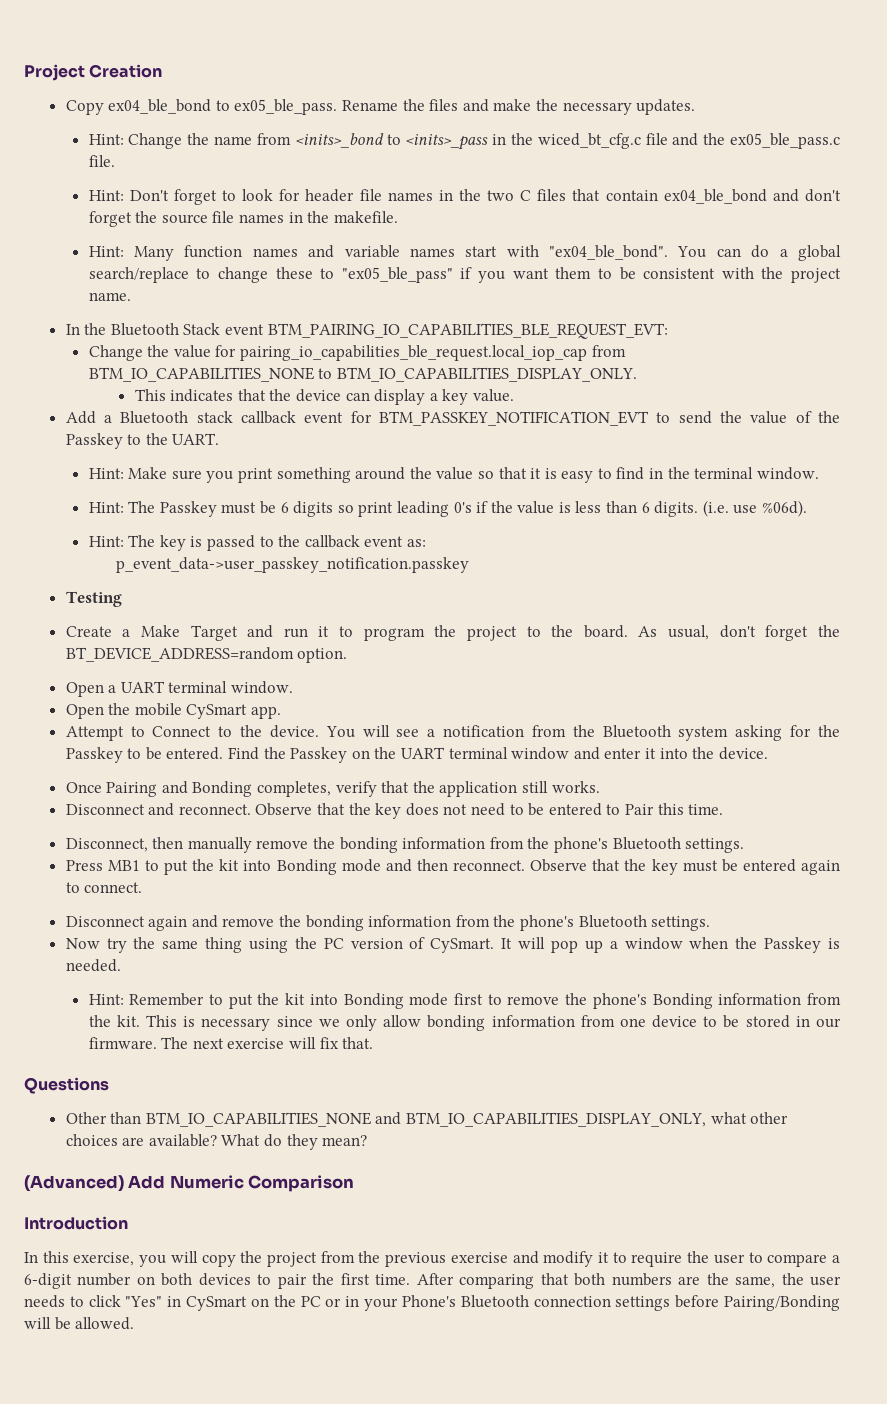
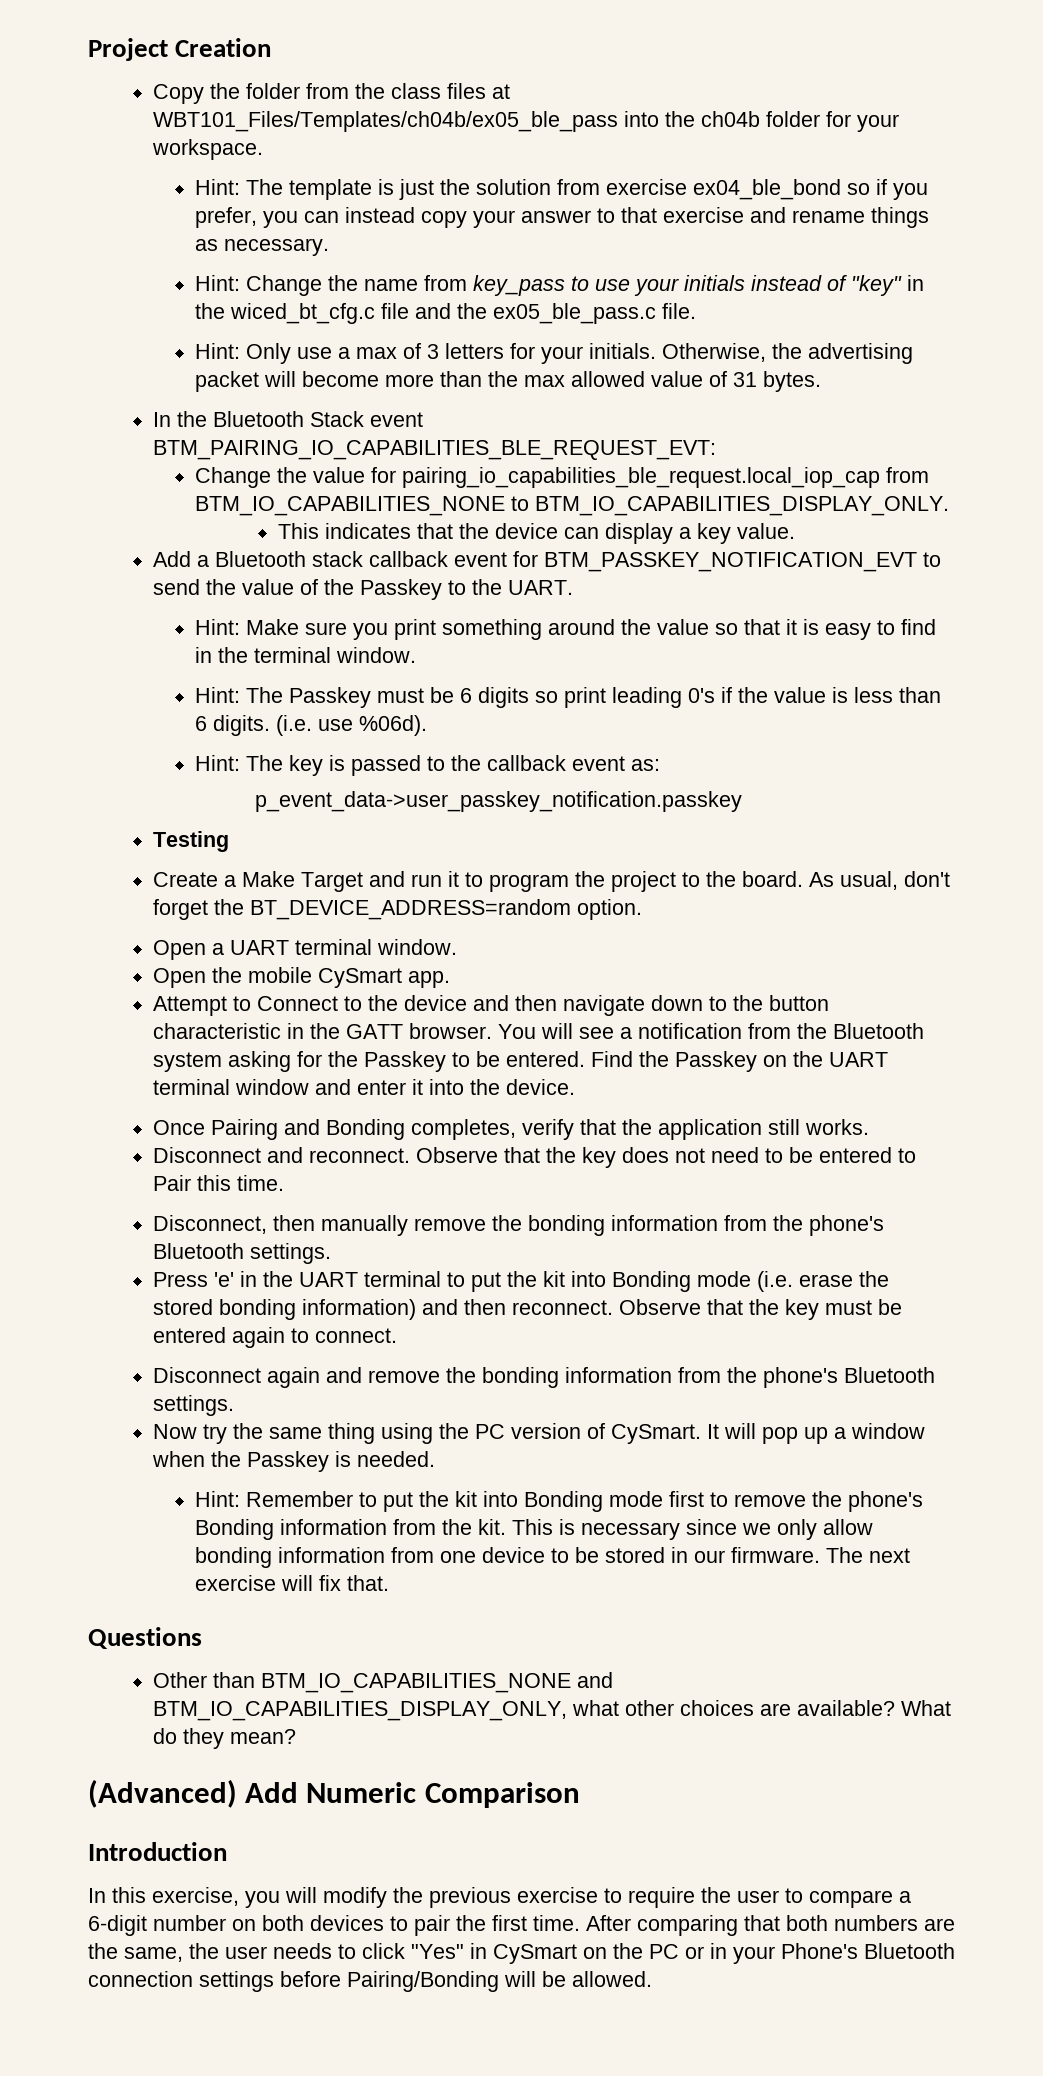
- Copy ex04_ble_bond to ex05_ble_pass. Rename the files and make the necessary updates.
+ Copy the folder from the class files at WBT101_Files/Templates/ch04b/ex05_ble_pass into the ch04b folder for your workspace.
+ Hint: The template is just the solution from exercise ex04_ble_bond so if you prefer, you can instead copy your answer to that exercise and rename things as necessary.
- Hint: Change the name from <inits>_bond to <inits>_pass in the wiced_bt_cfg.c file and the ex05_ble_pass.c file.
+ Hint: Change the name from key_pass to use your initials instead of "key" in the wiced_bt_cfg.c file and the ex05_ble_pass.c file.
- Hint: Don't forget to look for header file names in the two C files that contain ex04_ble_bond and don't forget the source file names in the makefile.
- Hint: Many function names and variable names start with "ex04_ble_bond". You can do a global search/replace to change these to "ex05_ble_pass" if you want them to be consistent with the project name.
+ Hint: Only use a max of 3 letters for your initials. Otherwise, the advertising packet will become more than the max allowed value of 31 bytes.
- Attempt to Connect to the device.
+ Attempt to Connect to the device and then navigate down to the button characteristic in the GATT browser.
- Press MB1 to put the kit into Bonding mode and then reconnect.
+ Press 'e' in the UART terminal to put the kit into Bonding mode (i.e. erase the stored bonding information) and then reconnect.
- In this exercise, you will copy the project from the previous exercise and modify it to require the user to compare a 6-digit number on both devices to pair the first time.
+ In this exercise, you will modify the previous exercise to require the user to compare a 6-digit number on both devices to pair the first time.

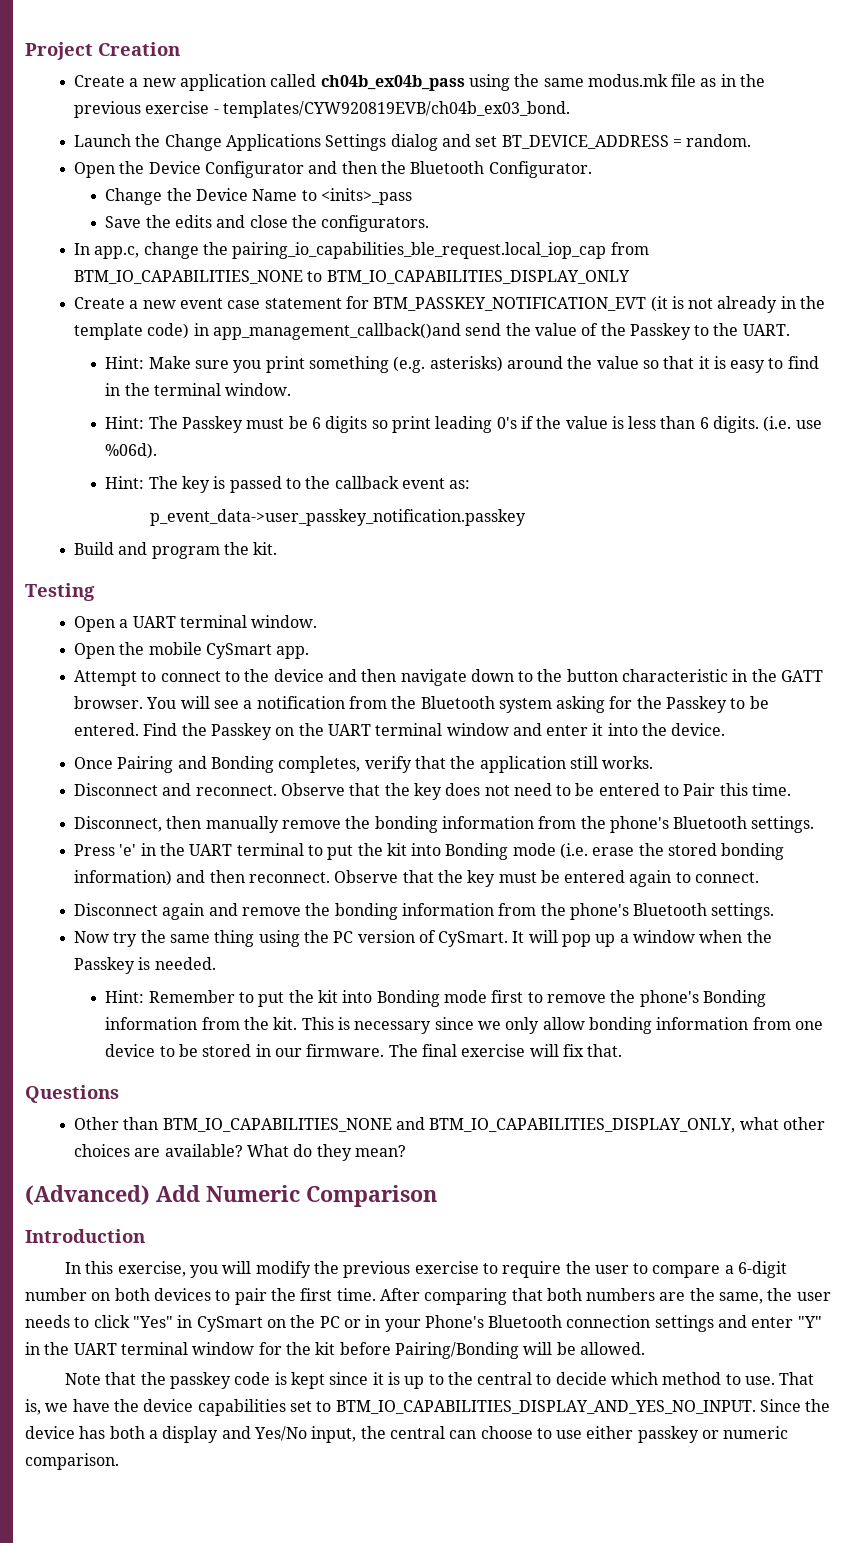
- Copy the folder from the class files at WBT101_Files/Templates/ch04b/ex05_ble_pass into the ch04b folder for your workspace.
- Hint: The template is just the solution from exercise ex04_ble_bond so if you prefer, you can instead copy your answer to that exercise and rename things as necessary.
- Hint: Change the name from key_pass to use your initials instead of "key" in the wiced_bt_cfg.c file and the ex05_ble_pass.c file.
- Hint: Only use a max of 3 letters for your initials. Otherwise, the advertising packet will become more than the max allowed value of 31 bytes.
- In the Bluetooth Stack event BTM_PAIRING_IO_CAPABILITIES_BLE_REQUEST_EVT:
- Change the value for pairing_io_capabilities_ble_request.local_iop_cap from BTM_IO_CAPABILITIES_NONE to BTM_IO_CAPABILITIES_DISPLAY_ONLY.
- This indicates that the device can display a key value.
- Add a Bluetooth stack callback event for BTM_PASSKEY_NOTIFICATION_EVT to send the value of the Passkey to the UART.
+ Create a new application called ch04b_ex04b_pass using the same modus.mk file as in the previous exercise - templates/CYW920819EVB/ch04b_ex03_bond.
+ Launch the Change Applications Settings dialog and set BT_DEVICE_ADDRESS = random.
+ Open the Device Configurator and then the Bluetooth Configurator.
+ Change the Device Name to <inits>_pass
+ Save the edits and close the configurators.
+ In app.c, change the pairing_io_capabilities_ble_request.local_iop_cap from BTM_IO_CAPABILITIES_NONE to BTM_IO_CAPABILITIES_DISPLAY_ONLY
+ Create a new event case statement for BTM_PASSKEY_NOTIFICATION_EVT (it is not already in the template code) in app_management_callback()and send the value of the Passkey to the UART.
- Hint: Make sure you print something around the value so that it is easy to find in the terminal window.
+ Hint: Make sure you print something (e.g. asterisks) around the value so that it is easy to find in the terminal window.
+ Build and program the kit.
  Testing
- Create a Make Target and run it to program the project to the board. As usual, don't forget the BT_DEVICE_ADDRESS=random option.
- Attempt to Connect to the device and then navigate down to the button characteristic in the GATT browser.
+ Attempt to connect to the device and then navigate down to the button characteristic in the GATT browser.
- The next exercise will fix that.
+ The final exercise will fix that.
- After comparing that both numbers are the same, the user needs to click "Yes" in CySmart on the PC or in your Phone's Bluetooth connection settings before Pairing/Bonding will be allowed.
+ After comparing that both numbers are the same, the user needs to click "Yes" in CySmart on the PC or in your Phone's Bluetooth connection settings and enter "Y" in the UART terminal window for the kit before Pairing/Bonding will be allowed.
+ Note that the passkey code is kept since it is up to the central to decide which method to use. That is, we have the device capabilities set to BTM_IO_CAPABILITIES_DISPLAY_AND_YES_NO_INPUT. Since the device has both a display and Yes/No input, the central can choose to use either passkey or numeric comparison.

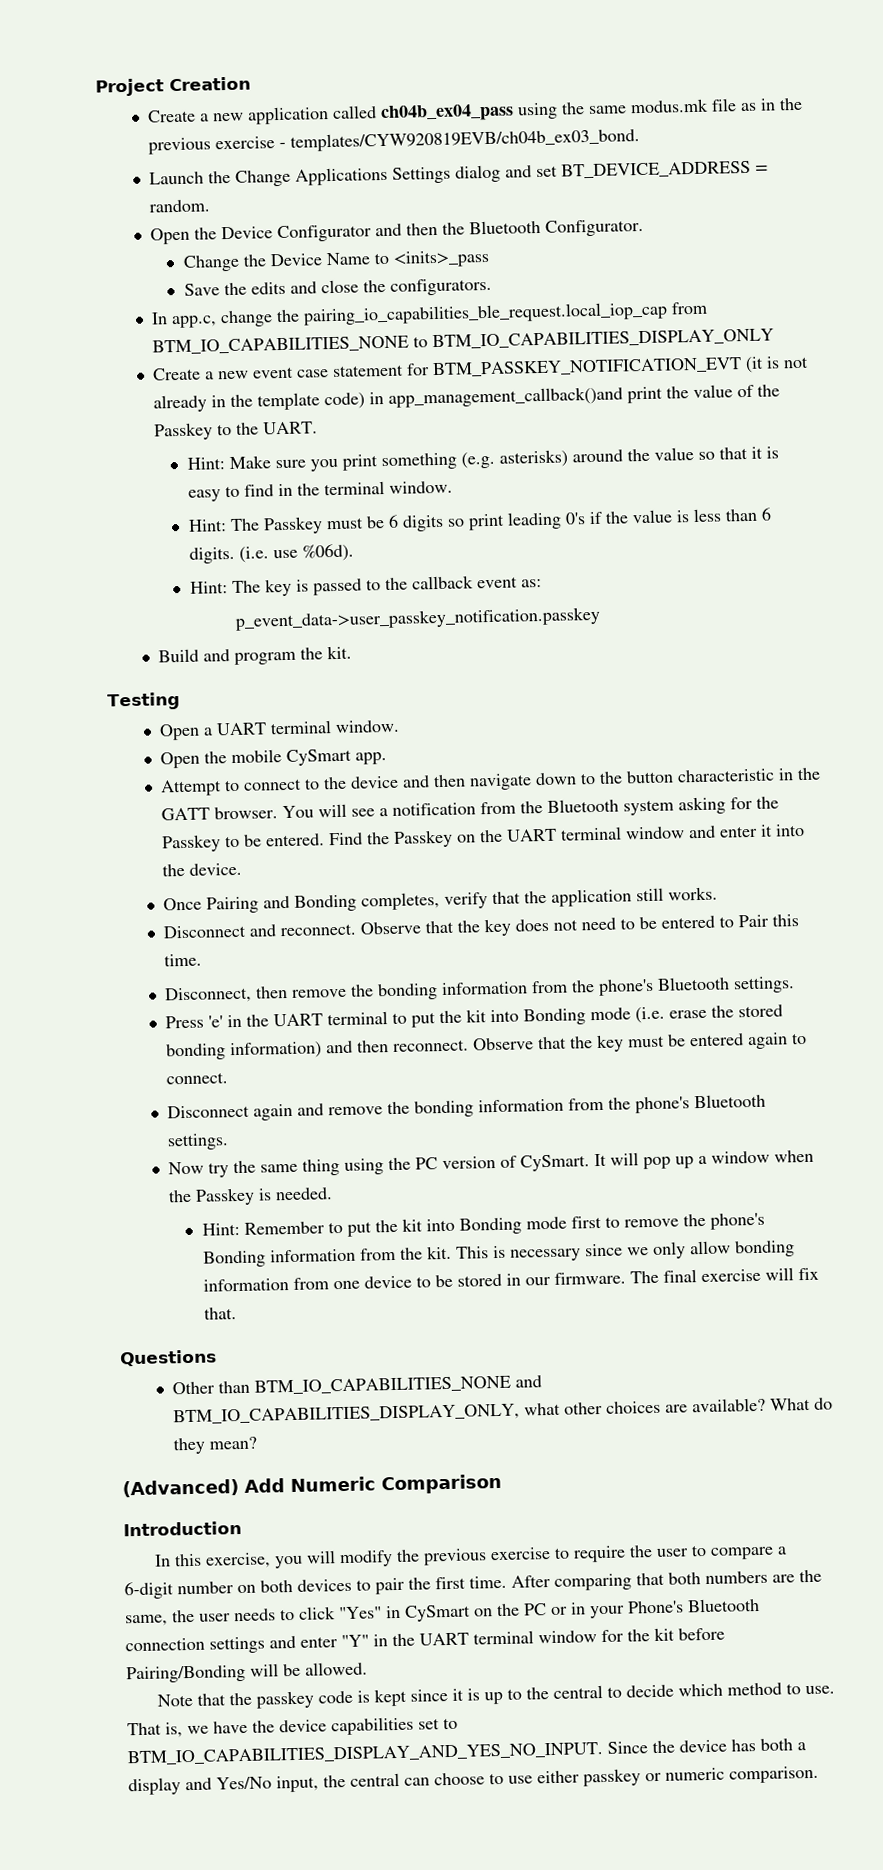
- Create a new application called ch04b_ex04b_pass using the same modus.mk file as in the previous exercise - templates/CYW920819EVB/ch04b_ex03_bond.
+ Create a new application called ch04b_ex04_pass using the same modus.mk file as in the previous exercise - templates/CYW920819EVB/ch04b_ex03_bond.
- Create a new event case statement for BTM_PASSKEY_NOTIFICATION_EVT (it is not already in the template code) in app_management_callback()and send the value of the Passkey to the UART.
+ Create a new event case statement for BTM_PASSKEY_NOTIFICATION_EVT (it is not already in the template code) in app_management_callback()and print the value of the Passkey to the UART.
- Disconnect, then manually remove the bonding information from the phone's Bluetooth settings.
+ Disconnect, then remove the bonding information from the phone's Bluetooth settings.

